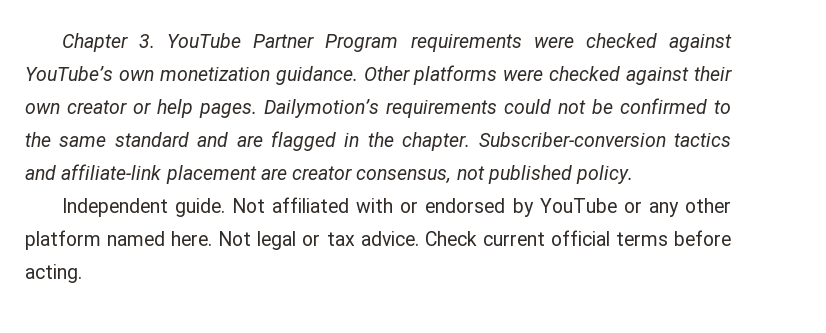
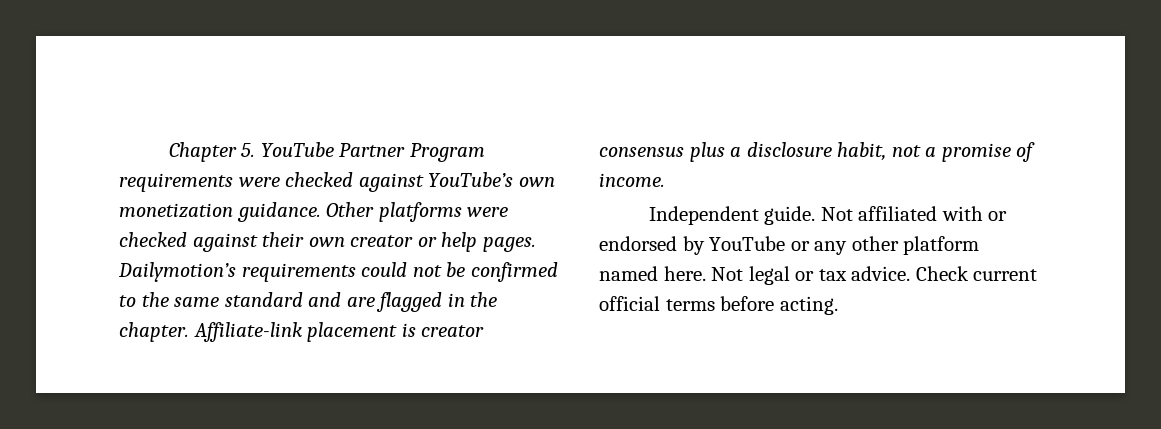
- Chapter 3. YouTube Partner Program requirements were checked against YouTube’s own monetization guidance.
+ Chapter 5. YouTube Partner Program requirements were checked against YouTube’s own monetization guidance.
- Subscriber-conversion tactics and affiliate-link placement are creator consensus, not published policy.
+ Affiliate-link placement is creator consensus plus a disclosure habit, not a promise of income.

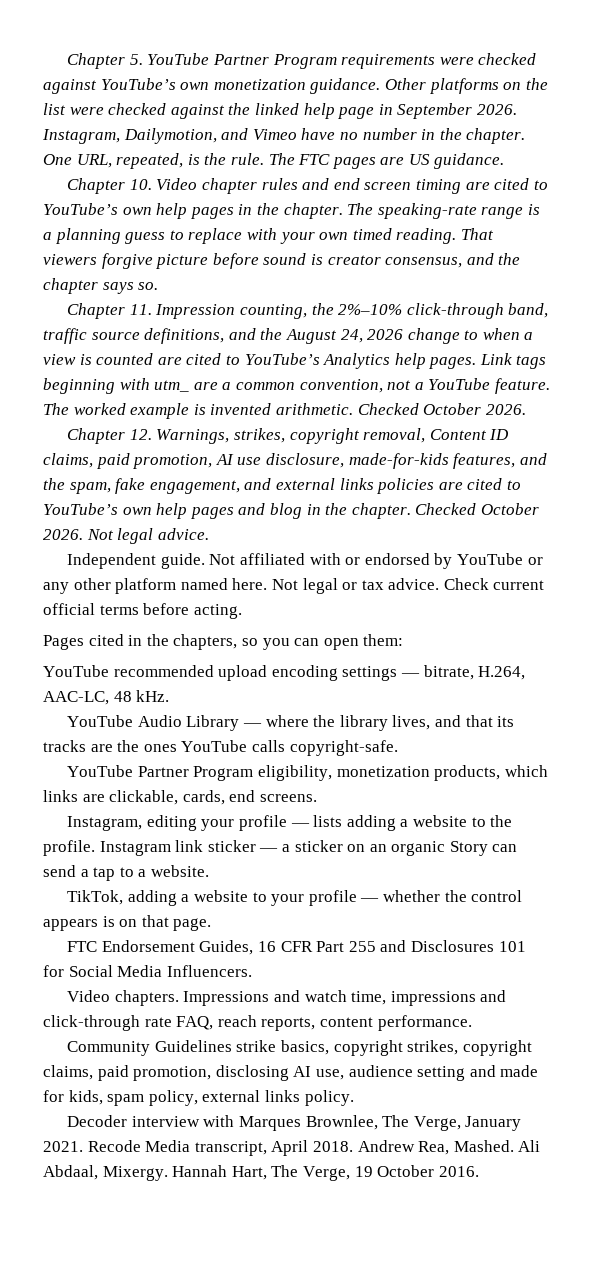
- Other platforms were checked against their own creator or help pages. Dailymotion’s requirements could not be confirmed to the same standard and are flagged in the chapter. Affiliate-link placement is creator consensus plus a disclosure habit, not a promise of income.
+ Other platforms on the list were checked against the linked help page in September 2026. Instagram, Dailymotion, and Vimeo have no number in the chapter. One URL, repeated, is the rule. The FTC pages are US guidance.
+ Chapter 10. Video chapter rules and end screen timing are cited to YouTube’s own help pages in the chapter. The speaking-rate range is a planning guess to replace with your own timed reading. That viewers forgive picture before sound is creator consensus, and the chapter says so.
+ Chapter 11. Impression counting, the 2%–10% click-through band, traffic source definitions, and the August 24, 2026 change to when a view is counted are cited to YouTube’s Analytics help pages. Link tags beginning with utm_ are a common convention, not a YouTube feature. The worked example is invented arithmetic. Checked October 2026.
+ Chapter 12. Warnings, strikes, copyright removal, Content ID claims, paid promotion, AI use disclosure, made-for-kids features, and the spam, fake engagement, and external links policies are cited to YouTube’s own help pages and blog in the chapter. Checked October 2026. Not legal advice.
+ Pages cited in the chapters, so you can open them:
+ YouTube recommended upload encoding settings — bitrate, H.264, AAC-LC, 48 kHz.
+ YouTube Audio Library — where the library lives, and that its tracks are the ones YouTube calls copyright-safe.
+ YouTube Partner Program eligibility, monetization products, which links are clickable, cards, end screens.
+ Instagram, editing your profile — lists adding a website to the profile. Instagram link sticker — a sticker on an organic Story can send a tap to a website.
+ TikTok, adding a website to your profile — whether the control appears is on that page.
+ FTC Endorsement Guides, 16 CFR Part 255 and Disclosures 101 for Social Media Influencers.
+ Video chapters. Impressions and watch time, impressions and click-through rate FAQ, reach reports, content performance.
+ Community Guidelines strike basics, copyright strikes, copyright claims, paid promotion, disclosing AI use, audience setting and made for kids, spam policy, external links policy.
+ Decoder interview with Marques Brownlee, The Verge, January 2021. Recode Media transcript, April 2018. Andrew Rea, Mashed. Ali Abdaal, Mixergy. Hannah Hart, The Verge, 19 October 2016.

